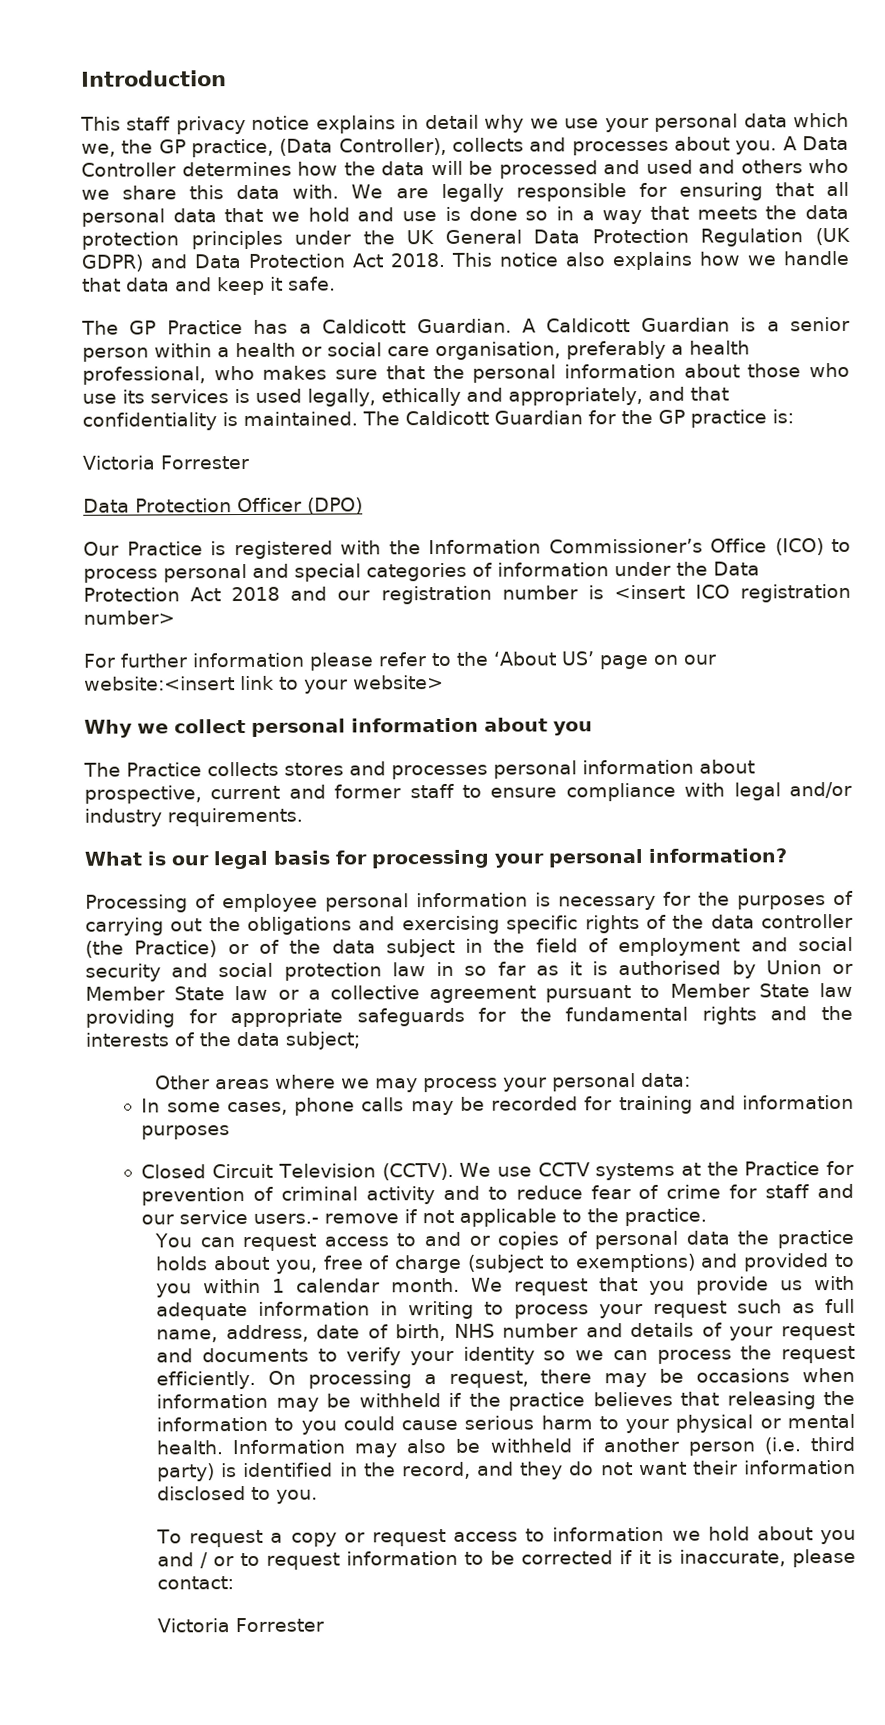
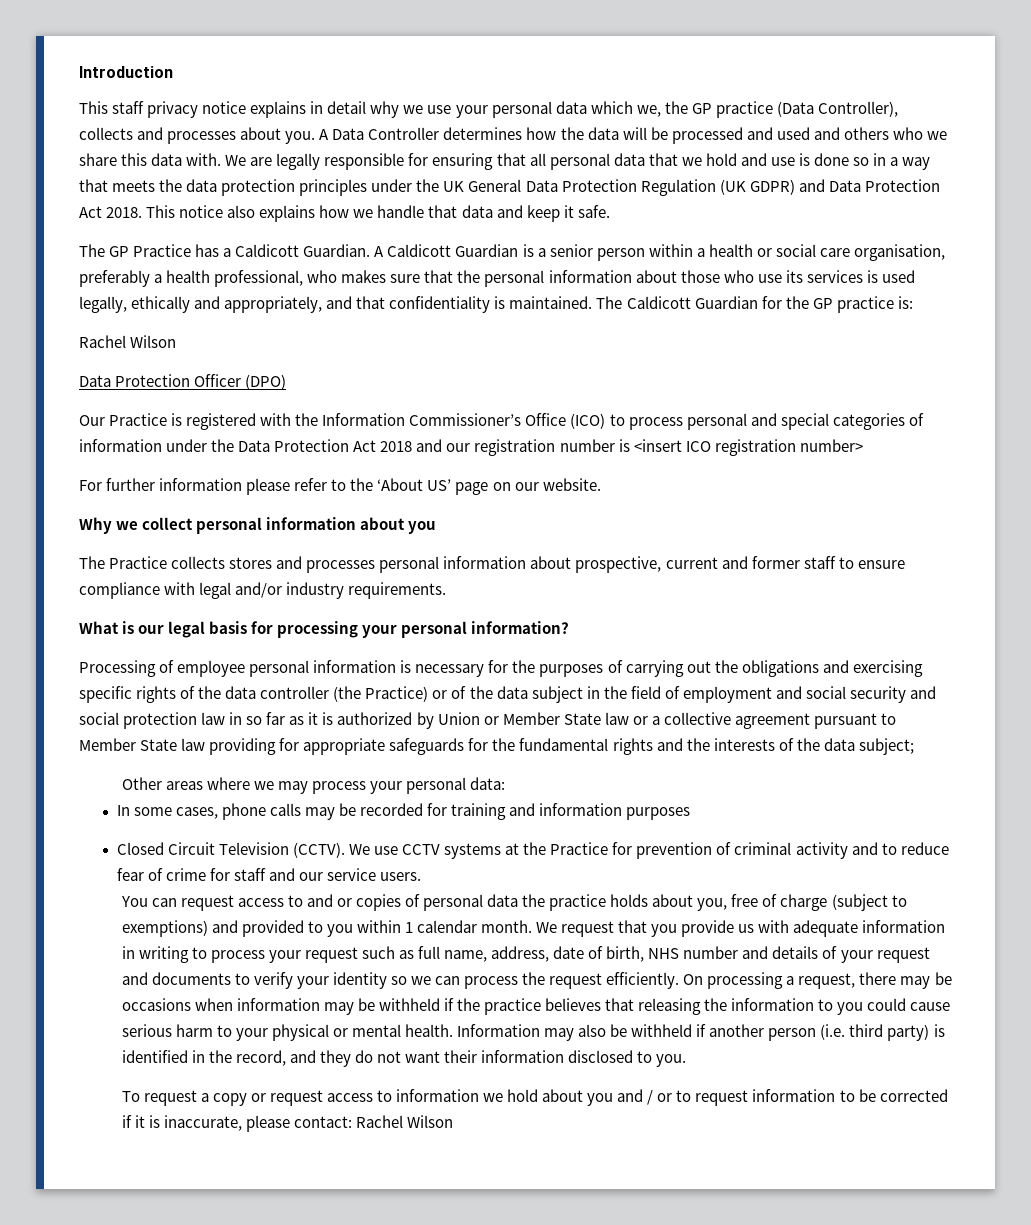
- This staff privacy notice explains in detail why we use your personal data which we, the GP practice, (Data Controller), collects and processes about you.
+ This staff privacy notice explains in detail why we use your personal data which we, the GP practice (Data Controller), collects and processes about you.
  The Caldicott Guardian for the GP practice is:
- Victoria Forrester
+ Rachel Wilson
- For further information please refer to the ‘About US’ page on our website:<insert link to your website>
+ For further information please refer to the ‘About US’ page on our website.
- Processing of employee personal information is necessary for the purposes of carrying out the obligations and exercising specific rights of the data controller (the Practice) or of the data subject in the field of employment and social security and social protection law in so far as it is authorised by Union or Member State law or a collective agreement pursuant to Member State law providing for appropriate safeguards for the fundamental rights and the interests of the data subject;
+ Processing of employee personal information is necessary for the purposes of carrying out the obligations and exercising specific rights of the data controller (the Practice) or of the data subject in the field of employment and social security and social protection law in so far as it is authorized by Union or Member State law or a collective agreement pursuant to Member State law providing for appropriate safeguards for the fundamental rights and the interests of the data subject;
- We use CCTV systems at the Practice for prevention of criminal activity and to reduce fear of crime for staff and our service users.- remove if not applicable to the practice.
+ We use CCTV systems at the Practice for prevention of criminal activity and to reduce fear of crime for staff and our service users.
- To request a copy or request access to information we hold about you and / or to request information to be corrected if it is inaccurate, please contact:
- Victoria Forrester
+ To request a copy or request access to information we hold about you and / or to request information to be corrected if it is inaccurate, please contact: Rachel Wilson

